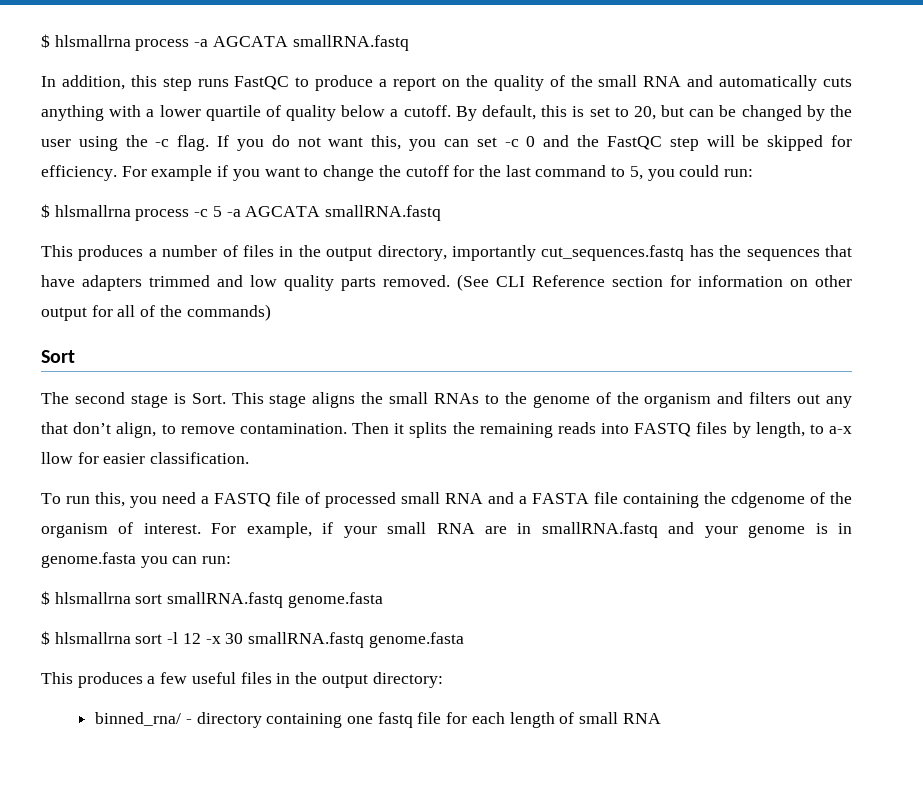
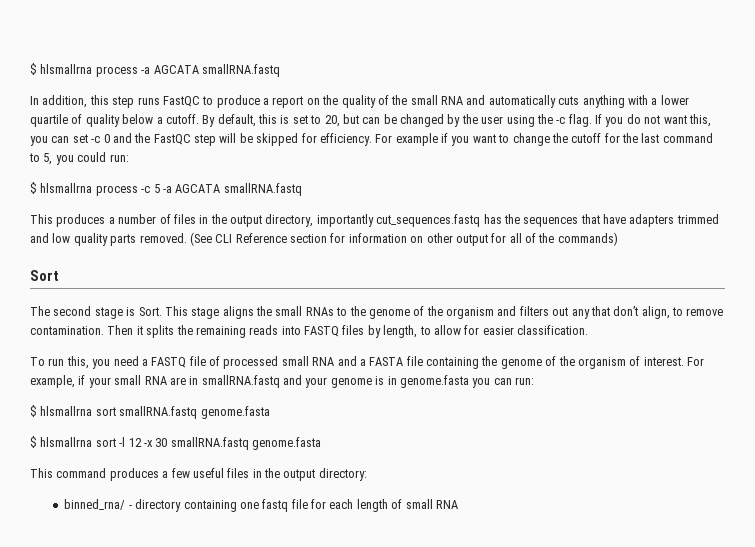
- Then it splits the remaining reads into FASTQ files by length, to a-x llow for easier classification.
+ Then it splits the remaining reads into FASTQ files by length, to allow for easier classification.
- To run this, you need a FASTQ file of processed small RNA and a FASTA file containing the cdgenome of the organism of interest.
+ To run this, you need a FASTQ file of processed small RNA and a FASTA file containing the genome of the organism of interest.
- This produces a few useful files in the output directory:
+ This command produces a few useful files in the output directory:

